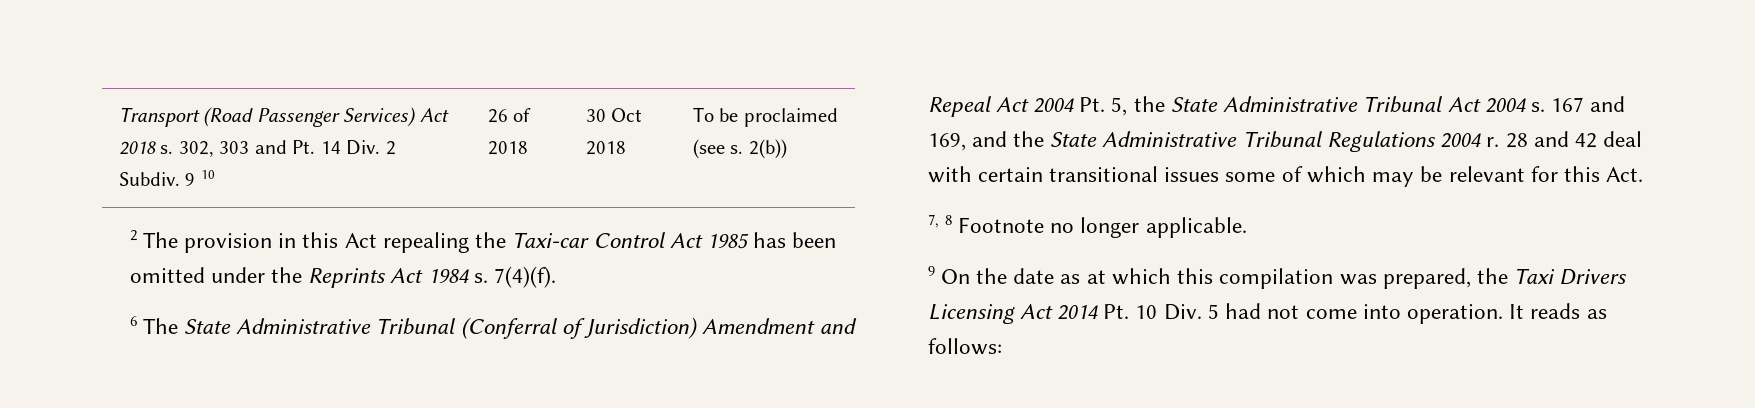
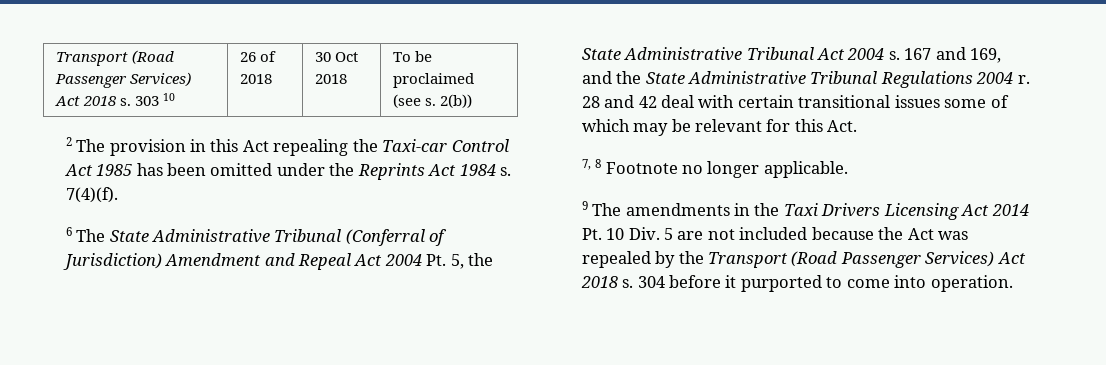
- Transport (Road Passenger Services) Act 2018 s. 302, 303 and Pt. 14 Div. 2 Subdiv. 9 10 | 26 of 2018 | 30 Oct 2018 | To be proclaimed (see s. 2(b))
+ Transport (Road Passenger Services) Act 2018 s. 303 10 | 26 of 2018 | 30 Oct 2018 | To be proclaimed (see s. 2(b))
- 9 On the date as at which this compilation was prepared, the Taxi Drivers Licensing Act 2014 Pt. 10 Div. 5 had not come into operation. It reads as follows:
+ 9 The amendments in the Taxi Drivers Licensing Act 2014 Pt. 10 Div. 5 are not included because the Act was repealed by the Transport (Road Passenger Services) Act 2018 s. 304 before it purported to come into operation.

